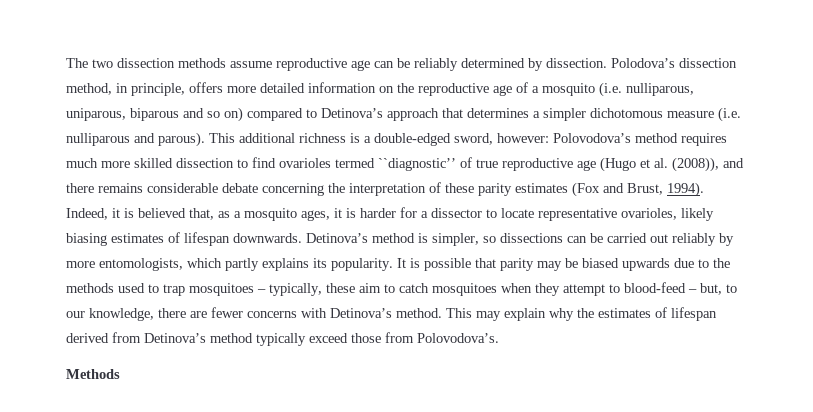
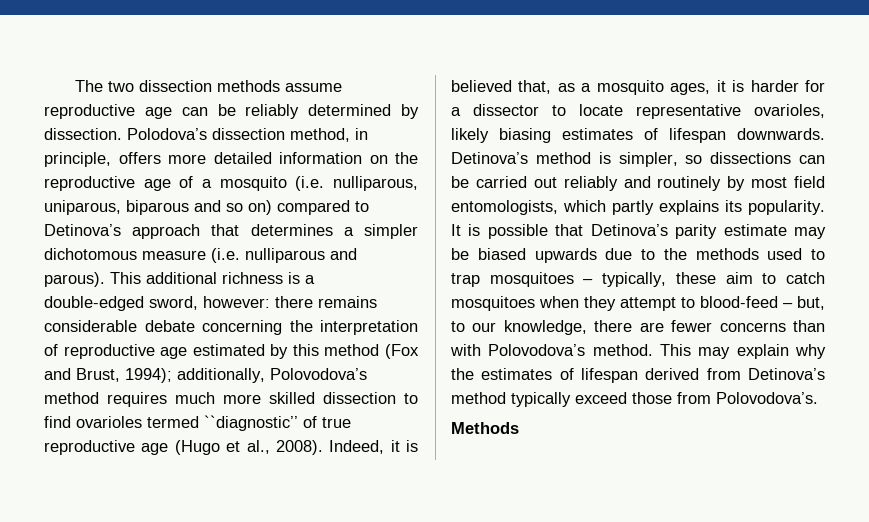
- This additional richness is a double-edged sword, however: Polovodova’s method requires much more skilled dissection to find ovarioles termed ``diagnostic’’ of true reproductive age (Hugo et al. (2008)), and there remains considerable debate concerning the interpretation of these parity estimates (Fox and Brust, 1994).
+ This additional richness is a double-edged sword, however: there remains considerable debate concerning the interpretation of reproductive age estimated by this method (Fox and Brust, 1994); additionally, Polovodova’s method requires much more skilled dissection to find ovarioles termed ``diagnostic’’ of true reproductive age (Hugo et al., 2008).
- Detinova’s method is simpler, so dissections can be carried out reliably by more entomologists, which partly explains its popularity.
+ Detinova’s method is simpler, so dissections can be carried out reliably and routinely by most field entomologists, which partly explains its popularity.
- It is possible that parity may be biased upwards due to the methods used to trap mosquitoes – typically, these aim to catch mosquitoes when they attempt to blood-feed – but, to our knowledge, there are fewer concerns with Detinova’s method.
+ It is possible that Detinova’s parity estimate may be biased upwards due to the methods used to trap mosquitoes – typically, these aim to catch mosquitoes when they attempt to blood-feed – but, to our knowledge, there are fewer concerns than with Polovodova’s method.

